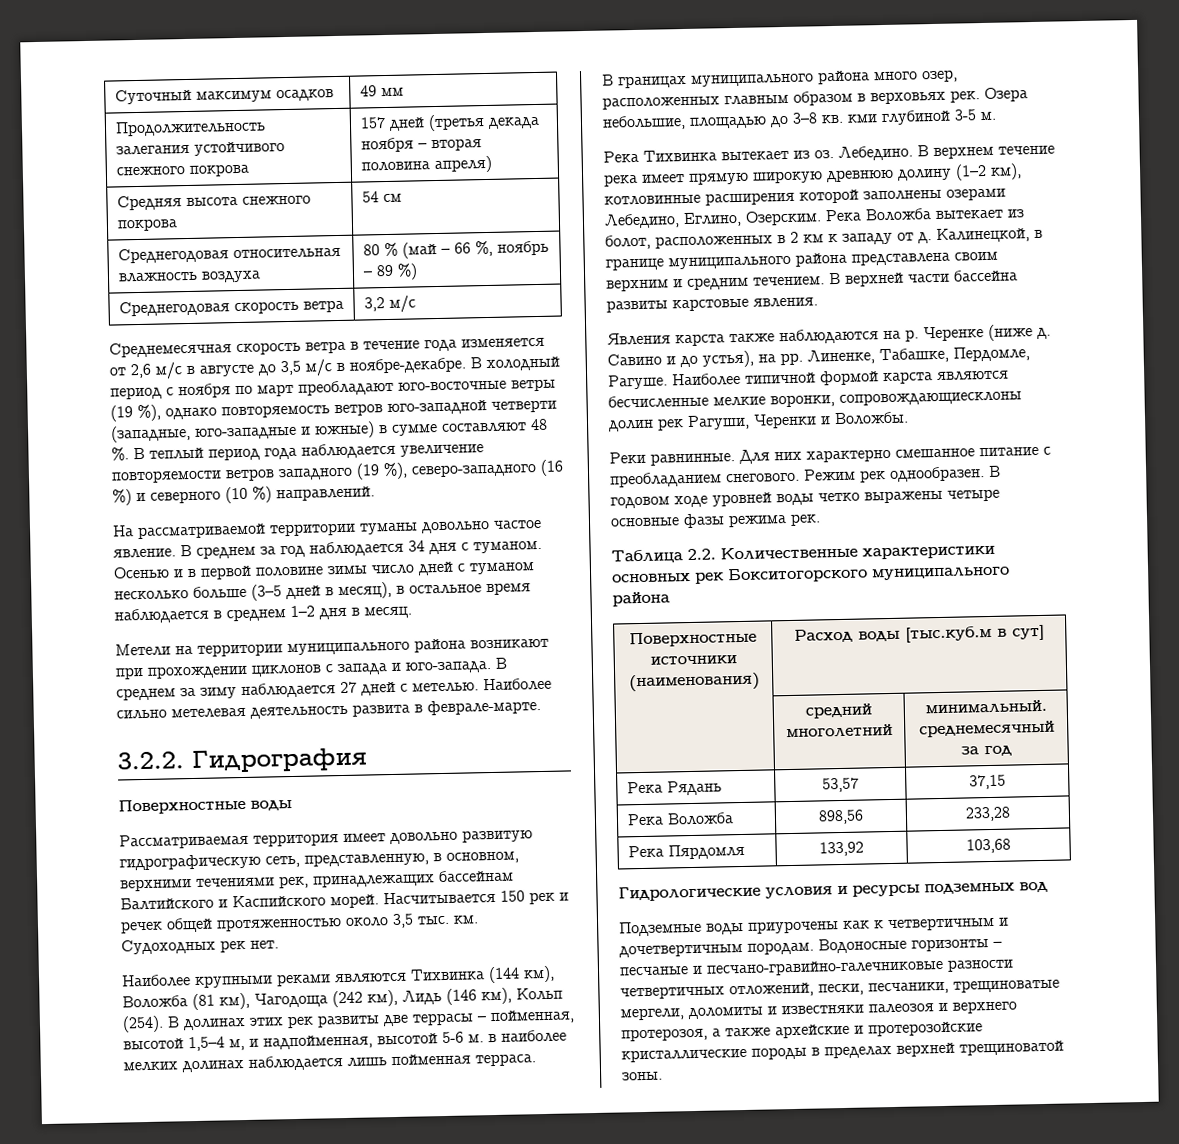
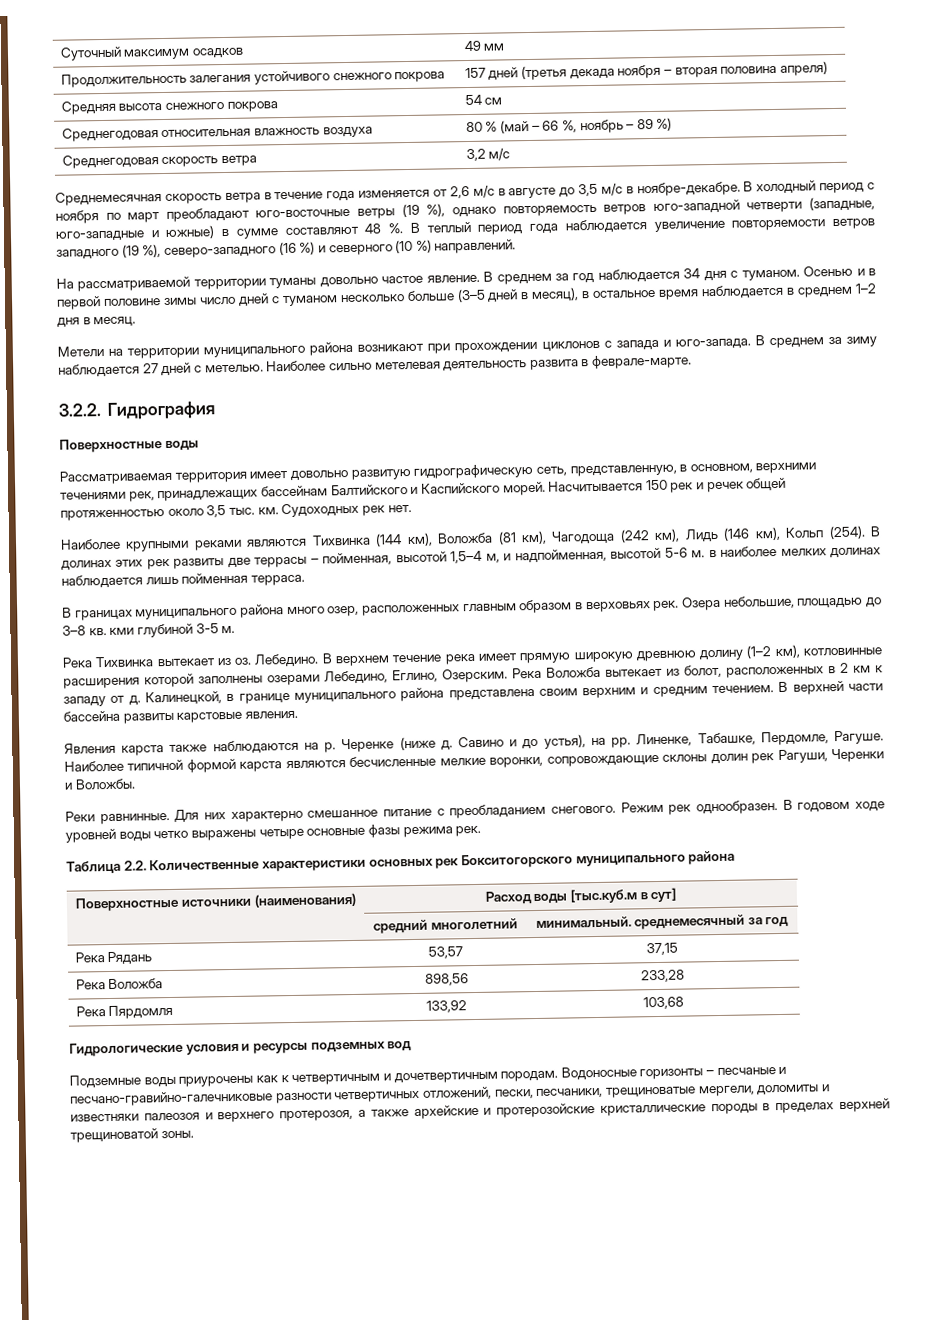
- Наиболее типичной формой карста являются бесчисленные мелкие воронки, сопровождающиесклоны долин рек Рагуши, Черенки и Воложбы.
+ Наиболее типичной формой карста являются бесчисленные мелкие воронки, сопровождающие склоны долин рек Рагуши, Черенки и Воложбы.

